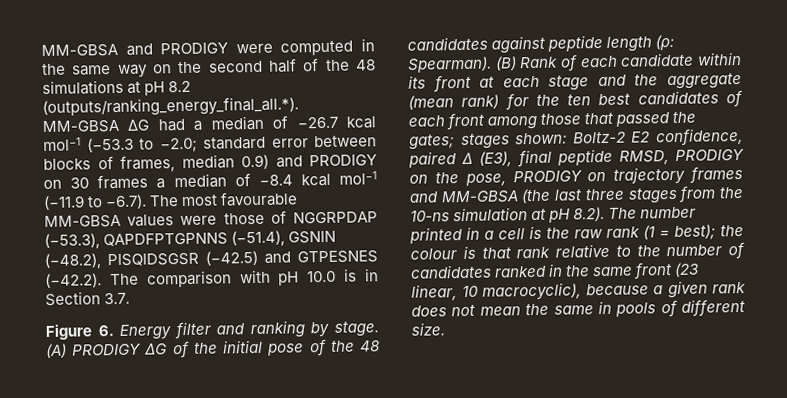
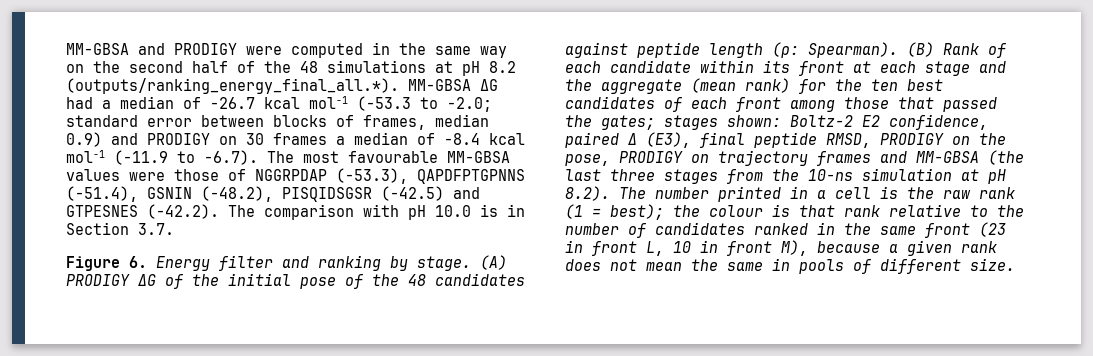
- the colour is that rank relative to the number of candidates ranked in the same front (23 linear, 10 macrocyclic), because a given rank does not mean the same in pools of different size.
+ the colour is that rank relative to the number of candidates ranked in the same front (23 in front L, 10 in front M), because a given rank does not mean the same in pools of different size.

